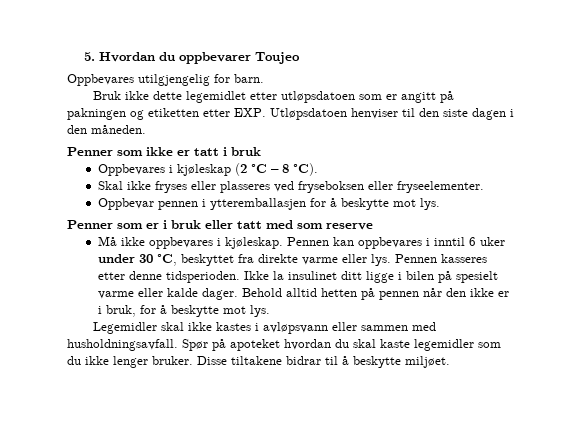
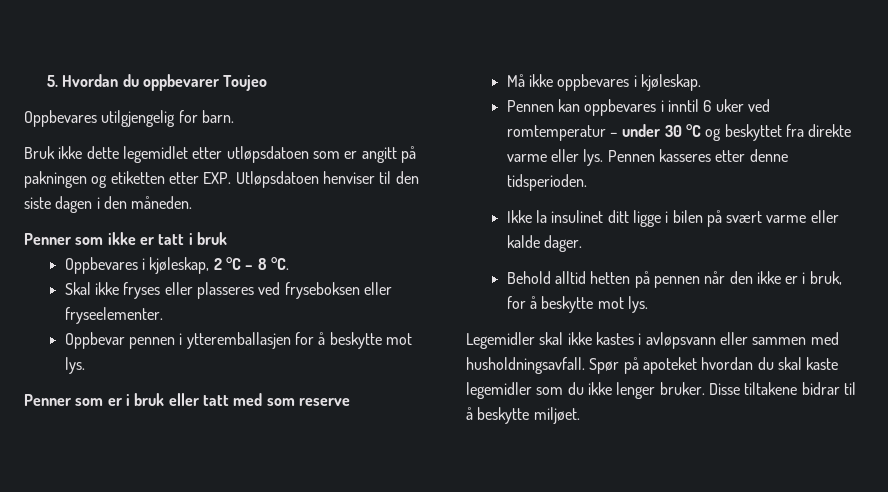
- Oppbevares i kjøleskap (2 °C – 8 °C).
+ Oppbevares i kjøleskap, 2 °C – 8 °C.
- Må ikke oppbevares i kjøleskap. Pennen kan oppbevares i inntil 6 uker under 30 °C, beskyttet fra direkte varme eller lys.
+ Må ikke oppbevares i kjøleskap.
+ Pennen kan oppbevares i inntil 6 uker ved romtemperatur – under 30 °C og beskyttet fra direkte varme eller lys.
- Pennen kasseres etter denne tidsperioden. Ikke la insulinet ditt ligge i bilen på spesielt varme eller kalde dager. Behold alltid hetten på pennen når den ikke er i bruk, for å beskytte mot lys.
+ Pennen kasseres etter denne tidsperioden.
+ Ikke la insulinet ditt ligge i bilen på svært varme eller kalde dager.
+ Behold alltid hetten på pennen når den ikke er i bruk, for å beskytte mot lys.

